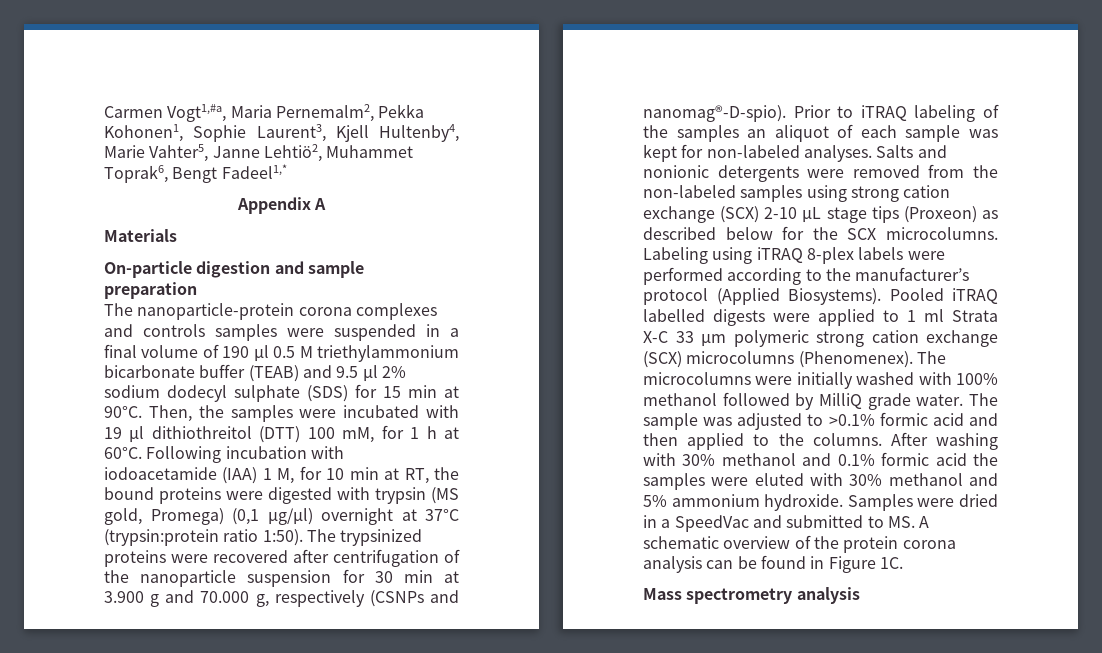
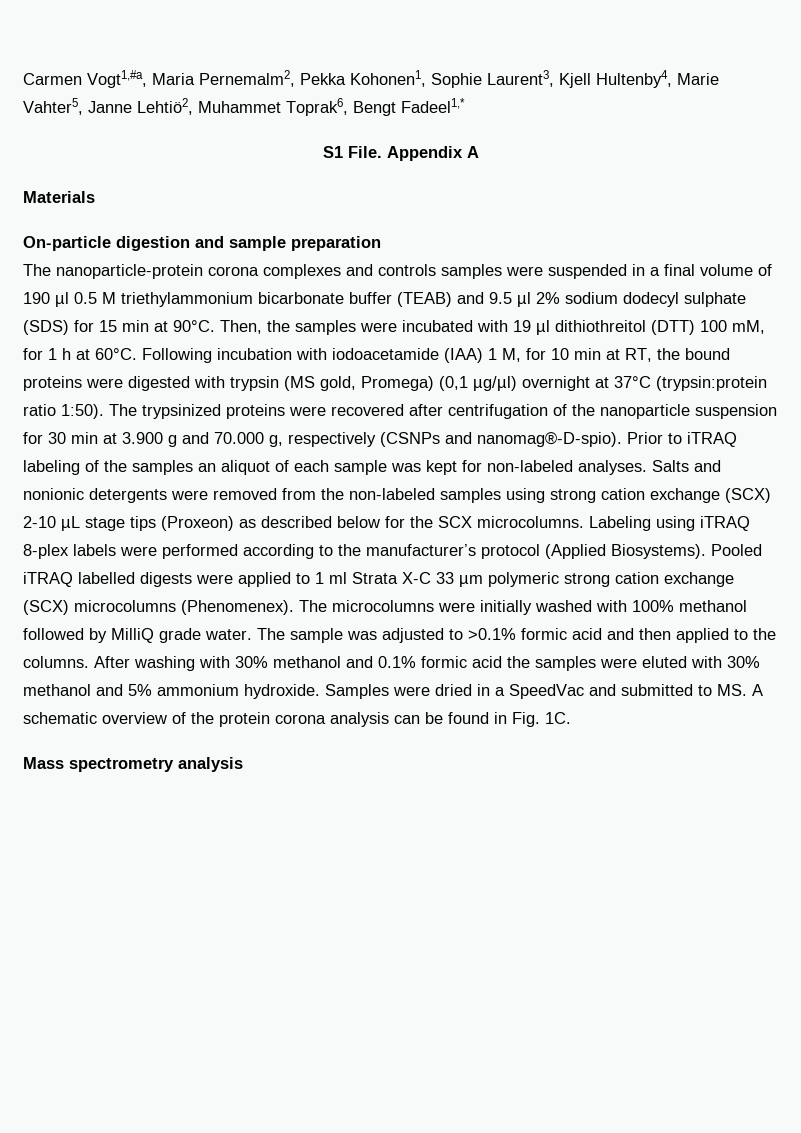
+ S1 File.
- Samples were dried in a SpeedVac and submitted to MS. A schematic overview of the protein corona analysis can be found in Figure 1C.
+ Samples were dried in a SpeedVac and submitted to MS. A schematic overview of the protein corona analysis can be found in Fig. 1C.

